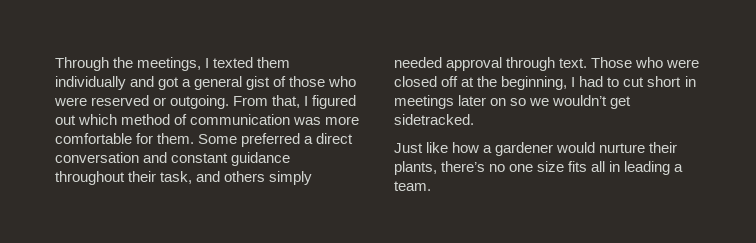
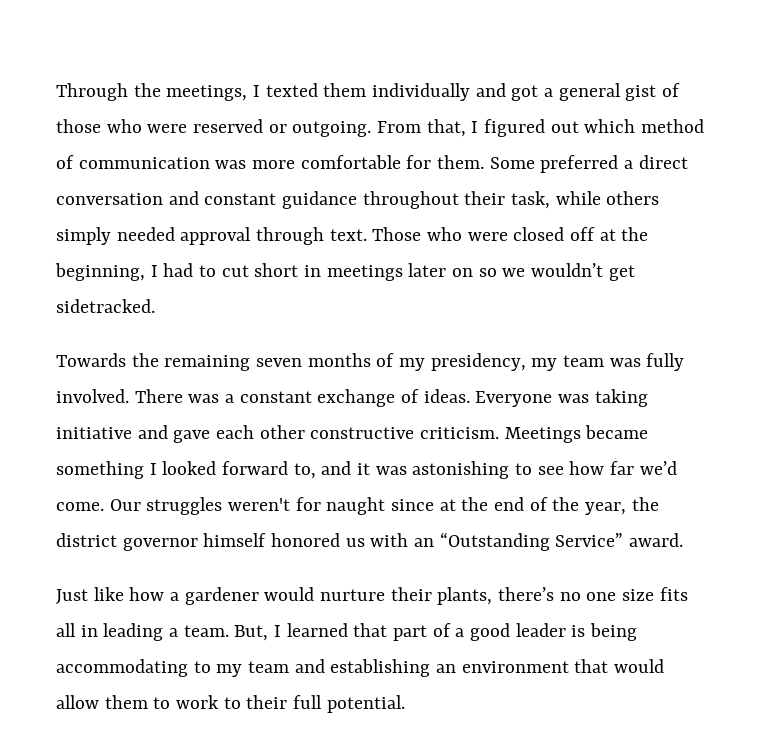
- Some preferred a direct conversation and constant guidance throughout their task, and others simply needed approval through text.
+ Some preferred a direct conversation and constant guidance throughout their task, while others simply needed approval through text.
+ Towards the remaining seven months of my presidency, my team was fully involved. There was a constant exchange of ideas. Everyone was taking initiative and gave each other constructive criticism. Meetings became something I looked forward to, and it was astonishing to see how far we’d come. Our struggles weren't for naught since at the end of the year, the district governor himself honored us with an “Outstanding Service” award.
+ But, I learned that part of a good leader is being accommodating to my team and establishing an environment that would allow them to work to their full potential.

